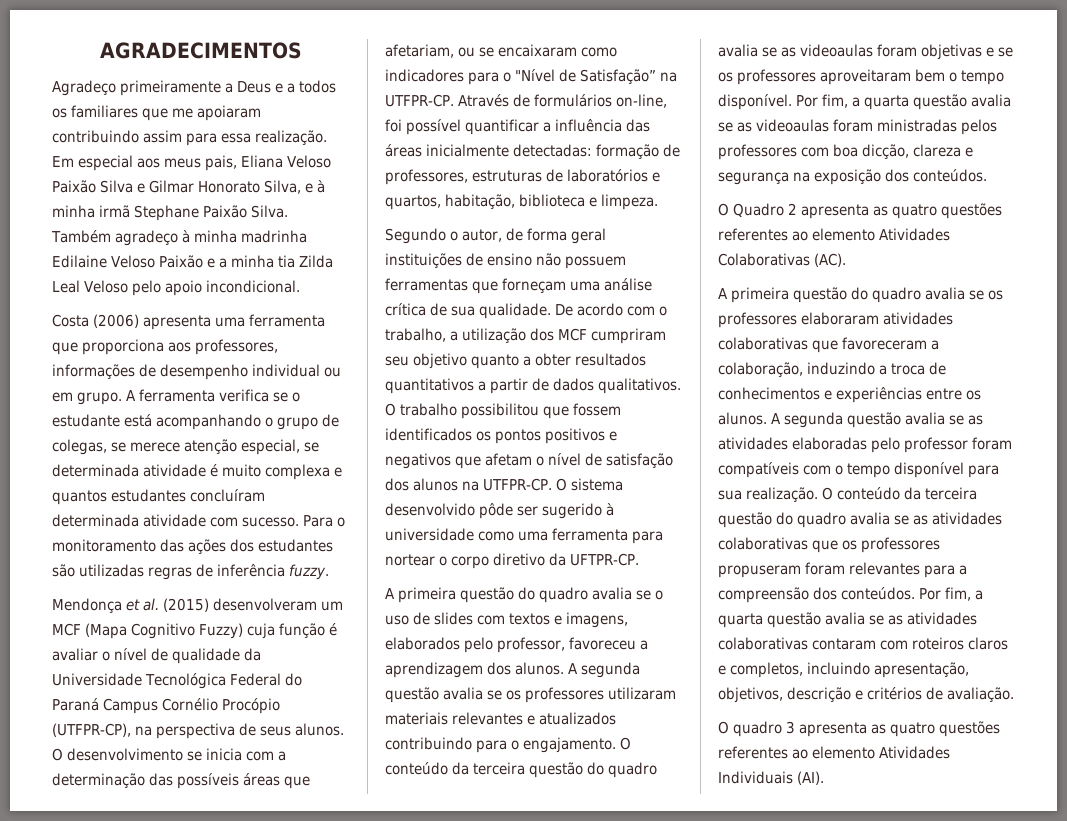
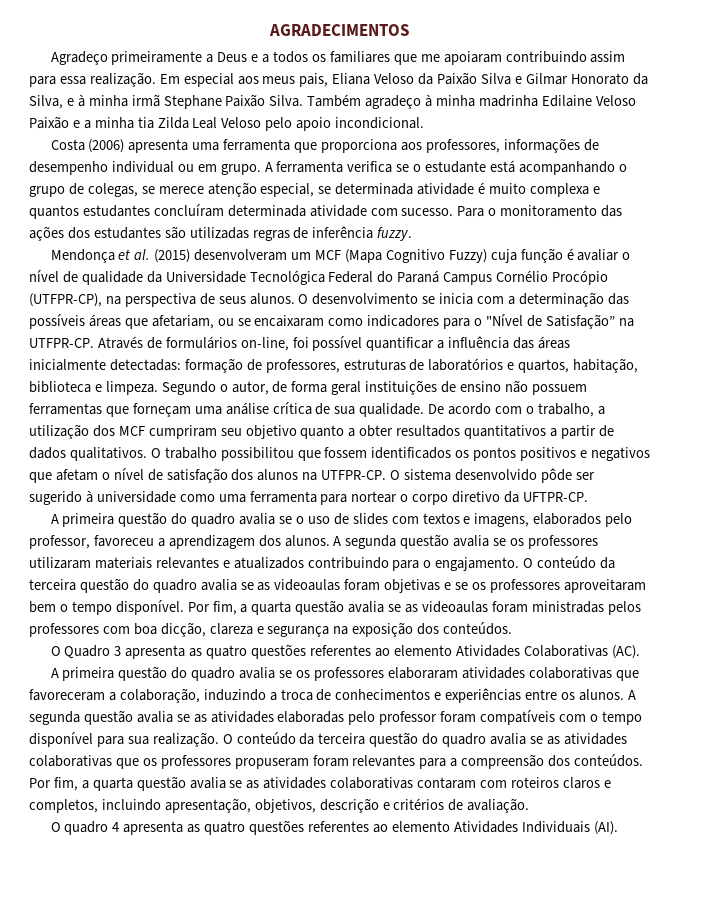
- Em especial aos meus pais, Eliana Veloso Paixão Silva e Gilmar Honorato Silva, e à minha irmã Stephane Paixão Silva.
+ Em especial aos meus pais, Eliana Veloso da Paixão Silva e Gilmar Honorato da Silva, e à minha irmã Stephane Paixão Silva.
- Através de formulários on-line, foi possível quantificar a influência das áreas inicialmente detectadas: formação de professores, estruturas de laboratórios e quartos, habitação, biblioteca e limpeza.
- Segundo o autor, de forma geral instituições de ensino não possuem ferramentas que forneçam uma análise crítica de sua qualidade.
+ Através de formulários on-line, foi possível quantificar a influência das áreas inicialmente detectadas: formação de professores, estruturas de laboratórios e quartos, habitação, biblioteca e limpeza. Segundo o autor, de forma geral instituições de ensino não possuem ferramentas que forneçam uma análise crítica de sua qualidade.
- O Quadro 2 apresenta as quatro questões referentes ao elemento Atividades Colaborativas (AC).
+ O Quadro 3 apresenta as quatro questões referentes ao elemento Atividades Colaborativas (AC).
- O quadro 3 apresenta as quatro questões referentes ao elemento Atividades Individuais (AI).
+ O quadro 4 apresenta as quatro questões referentes ao elemento Atividades Individuais (AI).

